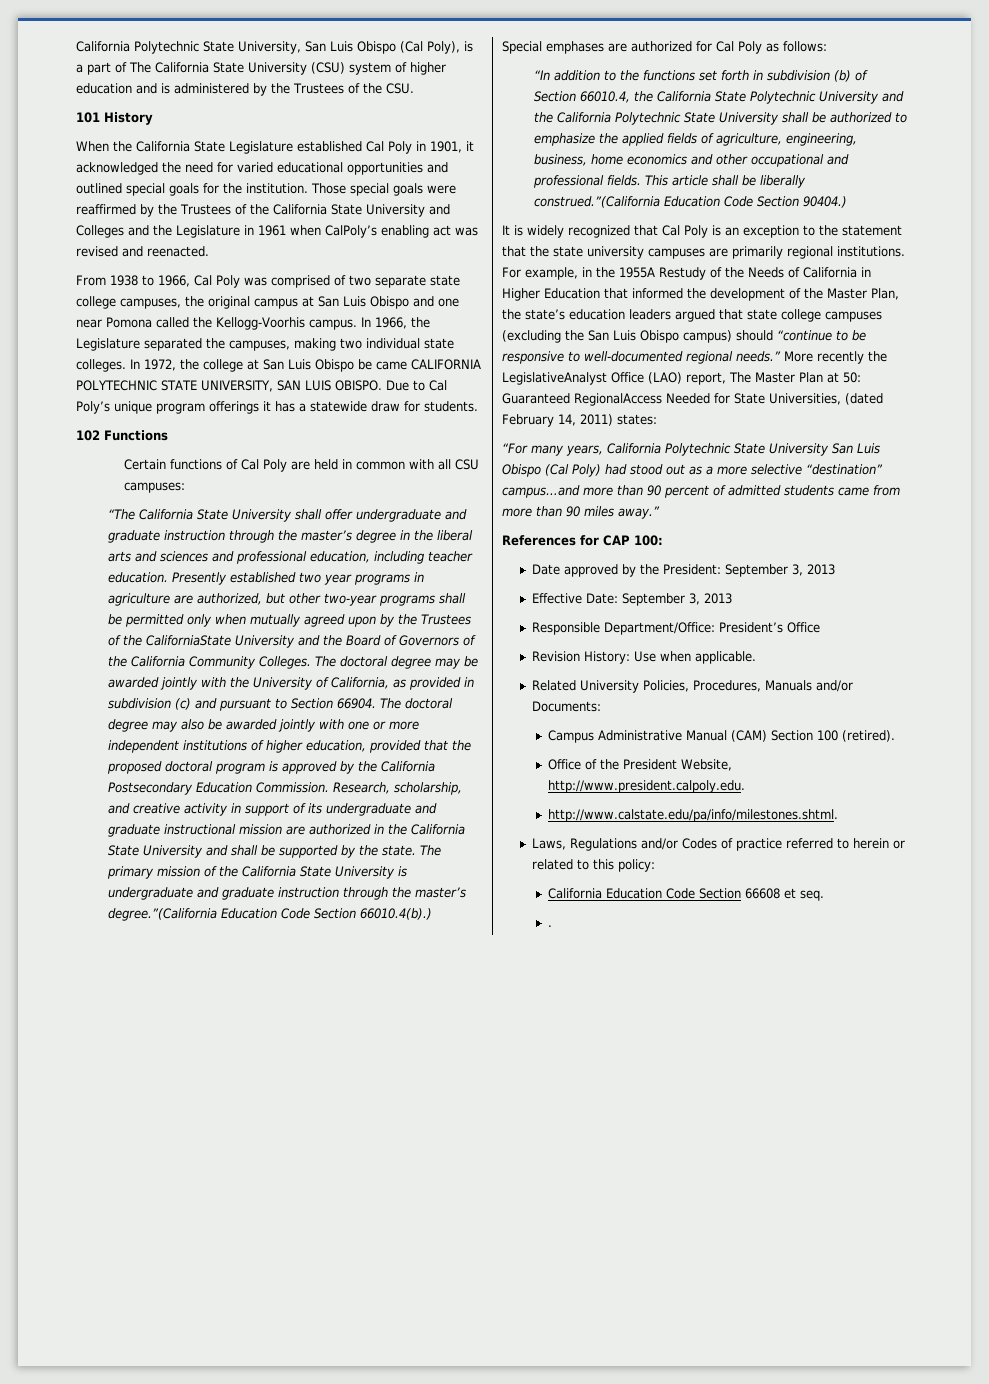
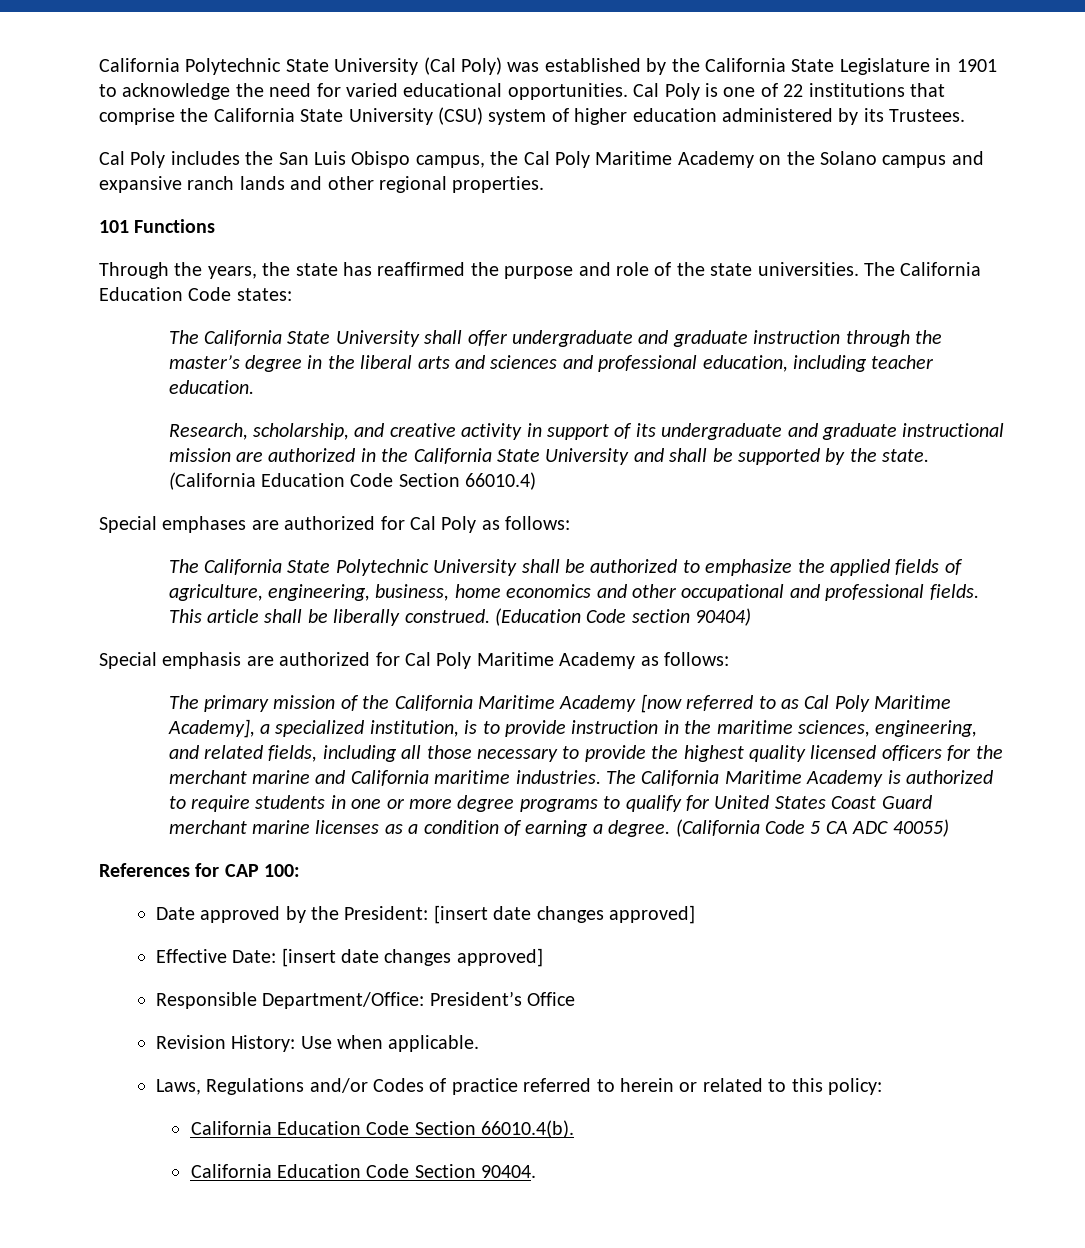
- California Polytechnic State University, San Luis Obispo (Cal Poly), is a part of The California State University (CSU) system of higher education and is administered by the Trustees of the CSU.
- 101 History
- When the California State Legislature established Cal Poly in 1901, it acknowledged the need for varied educational opportunities and outlined special goals for the institution. Those special goals were reaffirmed by the Trustees of the California State University and Colleges and the Legislature in 1961 when CalPoly’s enabling act was revised and reenacted.
- From 1938 to 1966, Cal Poly was comprised of two separate state college campuses, the original campus at San Luis Obispo and one near Pomona called the Kellogg-Voorhis campus. In 1966, the Legislature separated the campuses, making two individual state colleges. In 1972, the college at San Luis Obispo be came CALIFORNIA POLYTECHNIC STATE UNIVERSITY, SAN LUIS OBISPO. Due to Cal Poly’s unique program offerings it has a statewide draw for students.
- 102 Functions
- Certain functions of Cal Poly are held in common with all CSU campuses:
- “The California State University shall offer undergraduate and graduate instruction through the master’s degree in the liberal arts and sciences and professional education, including teacher education. Presently established two year programs in agriculture are authorized, but other two-year programs shall be permitted only when mutually agreed upon by the Trustees of the CaliforniaState University and the Board of Governors of the California Community Colleges. The doctoral degree may be awarded jointly with the University of California, as provided in subdivision (c) and pursuant to Section 66904. The doctoral degree may also be awarded jointly with one or more independent institutions of higher education, provided that the proposed doctoral program is approved by the California Postsecondary Education Commission. Research, scholarship, and creative activity in support of its undergraduate and graduate instructional mission are authorized in the California State University and shall be supported by the state.
+ California Polytechnic State University (Cal Poly) was established by the California State Legislature in 1901 to acknowledge the need for varied educational opportunities. Cal Poly is one of 22 institutions that comprise the California State University (CSU) system of higher education administered by its Trustees.
+ Cal Poly includes the San Luis Obispo campus, the Cal Poly Maritime Academy on the Solano campus and expansive ranch lands and other regional properties.
+ 101 Functions
+ Through the years, the state has reaffirmed the purpose and role of the state universities. The California Education Code states:
+ The California State University shall offer undergraduate and graduate instruction through the master’s degree in the liberal arts and sciences and professional education, including teacher education.
+ Research, scholarship, and creative activity in support of its undergraduate and graduate instructional mission are authorized in the California State University and shall be supported by the state.
- The primary mission of the California State University is undergraduate and graduate instruction through the master’s degree.”(California Education Code Section 66010.4(b).)
+ (California Education Code Section 66010.4)
- “In addition to the functions set forth in subdivision (b) of Section 66010.4, the California State Polytechnic University and the California Polytechnic State University shall be authorized to emphasize the applied fields of agriculture, engineering, business, home economics and other occupational and professional fields.
+ The California State Polytechnic University shall be authorized to emphasize the applied fields of agriculture, engineering, business, home economics and other occupational and professional fields.
- This article shall be liberally construed.”(California Education Code Section 90404.)
- It is widely recognized that Cal Poly is an exception to the statement that the state university campuses are primarily regional institutions. For example, in the 1955A Restudy of the Needs of California in Higher Education that informed the development of the Master Plan, the state’s education leaders argued that state college campuses (excluding the San Luis Obispo campus) should “continue to be responsive to well-documented regional needs.” More recently the LegislativeAnalyst Office (LAO) report, The Master Plan at 50: Guaranteed RegionalAccess Needed for State Universities, (dated February 14, 2011) states:
- “For many years, California Polytechnic State University San Luis Obispo (Cal Poly) had stood out as a more selective “destination” campus…and more than 90 percent of admitted students came from more than 90 miles away.”
+ This article shall be liberally construed. (Education Code section 90404)
+ Special emphasis are authorized for Cal Poly Maritime Academy as follows:
+ The primary mission of the California Maritime Academy [now referred to as Cal Poly Maritime Academy], a specialized institution, is to provide instruction in the maritime sciences, engineering, and related fields, including all those necessary to provide the highest quality licensed officers for the merchant marine and California maritime industries. The California Maritime Academy is authorized to require students in one or more degree programs to qualify for United States Coast Guard merchant marine licenses as a condition of earning a degree. (California Code 5 CA ADC 40055)
- Date approved by the President: September 3, 2013
- Effective Date: September 3, 2013
+ Date approved by the President: [insert date changes approved]
+ Effective Date: [insert date changes approved]
- Related University Policies, Procedures, Manuals and/or Documents:
- Campus Administrative Manual (CAM) Section 100 (retired).
- Office of the President Website, http://www.president.calpoly.edu.
- http://www.calstate.edu/pa/info/milestones.shtml.
- California Education Code Section 66608 et seq.
- .
+ California Education Code Section 66010.4(b).
+ California Education Code Section 90404.

